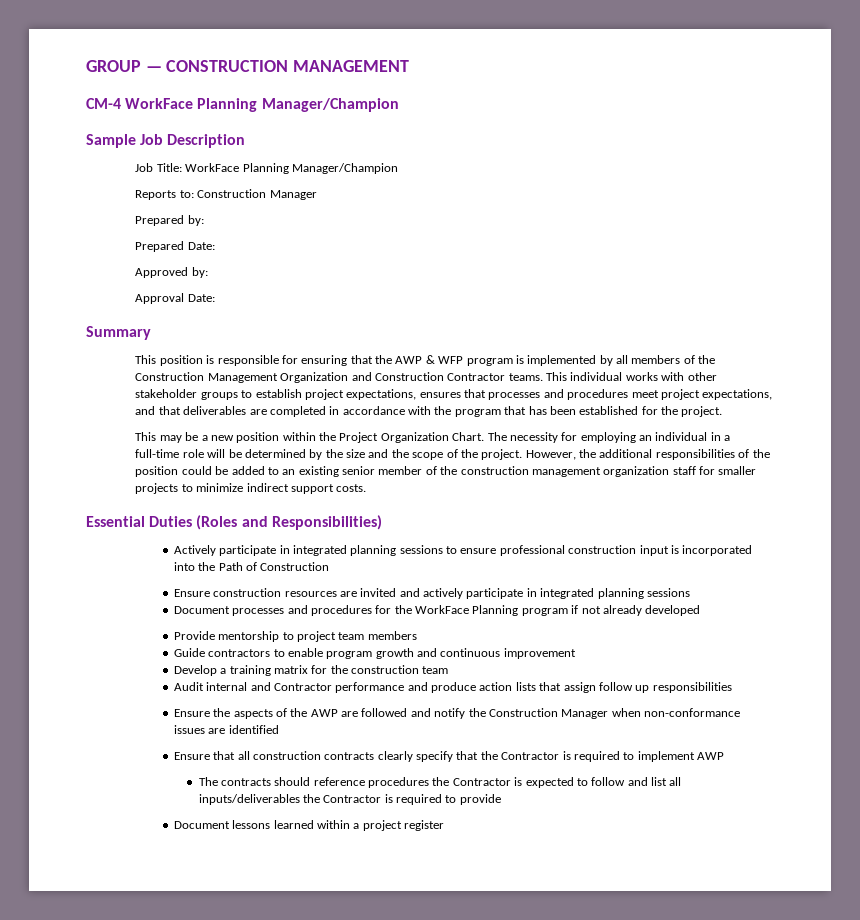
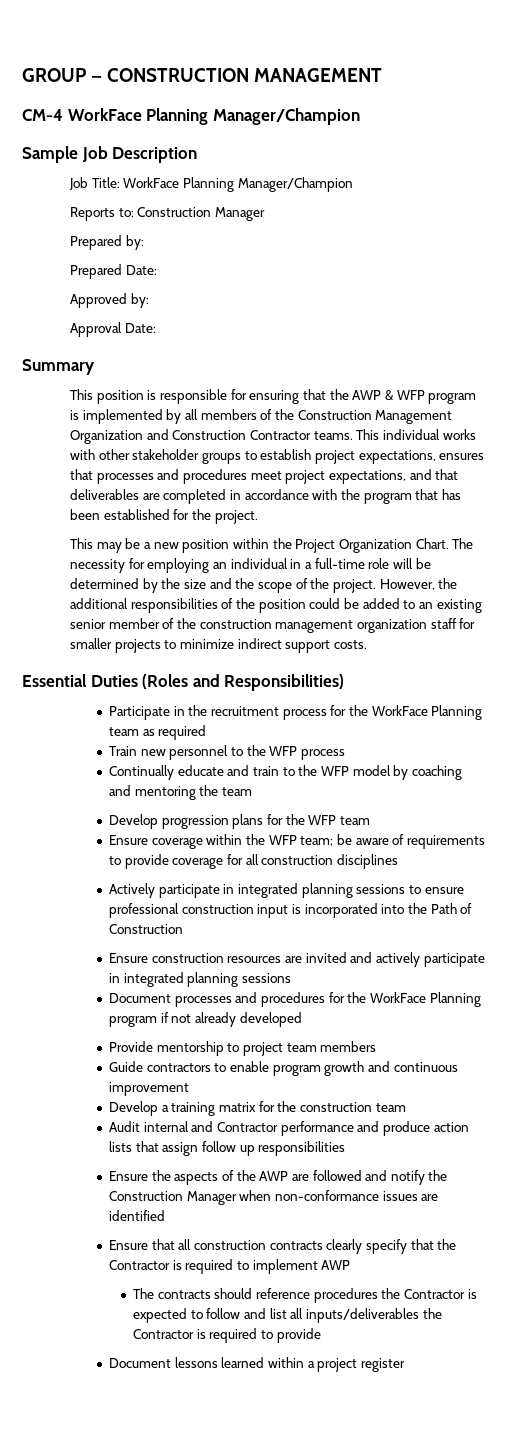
+ Participate in the recruitment process for the WorkFace Planning team as required
+ Train new personnel to the WFP process
+ Continually educate and train to the WFP model by coaching and mentoring the team
+ Develop progression plans for the WFP team
+ Ensure coverage within the WFP team; be aware of requirements to provide coverage for all construction disciplines

